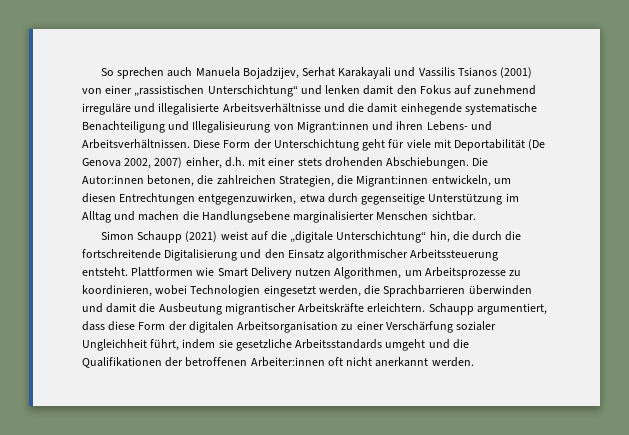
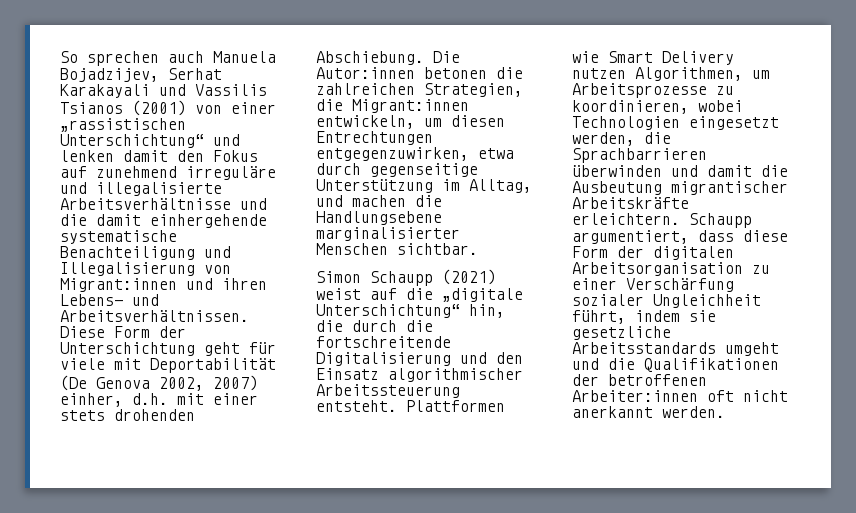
- So sprechen auch Manuela Bojadzijev, Serhat Karakayali und Vassilis Tsianos (2001) von einer „rassistischen Unterschichtung“ und lenken damit den Fokus auf zunehmend irreguläre und illegalisierte Arbeitsverhältnisse und die damit einhegende systematische Benachteiligung und Illegalisieurung von Migrant:innen und ihren Lebens- und Arbeitsverhältnissen.
+ So sprechen auch Manuela Bojadzijev, Serhat Karakayali und Vassilis Tsianos (2001) von einer „rassistischen Unterschichtung“ und lenken damit den Fokus auf zunehmend irreguläre und illegalisierte Arbeitsverhältnisse und die damit einhergehende systematische Benachteiligung und Illegalisierung von Migrant:innen und ihren Lebens- und Arbeitsverhältnissen.
- Diese Form der Unterschichtung geht für viele mit Deportabilität (De Genova 2002, 2007) einher, d.h. mit einer stets drohenden Abschiebungen.
+ Diese Form der Unterschichtung geht für viele mit Deportabilität (De Genova 2002, 2007) einher, d.h. mit einer stets drohenden Abschiebung.
- Die Autor:innen betonen, die zahlreichen Strategien, die Migrant:innen entwickeln, um diesen Entrechtungen entgegenzuwirken, etwa durch gegenseitige Unterstützung im Alltag und machen die Handlungsebene marginalisierter Menschen sichtbar.
+ Die Autor:innen betonen die zahlreichen Strategien, die Migrant:innen entwickeln, um diesen Entrechtungen entgegenzuwirken, etwa durch gegenseitige Unterstützung im Alltag, und machen die Handlungsebene marginalisierter Menschen sichtbar.

